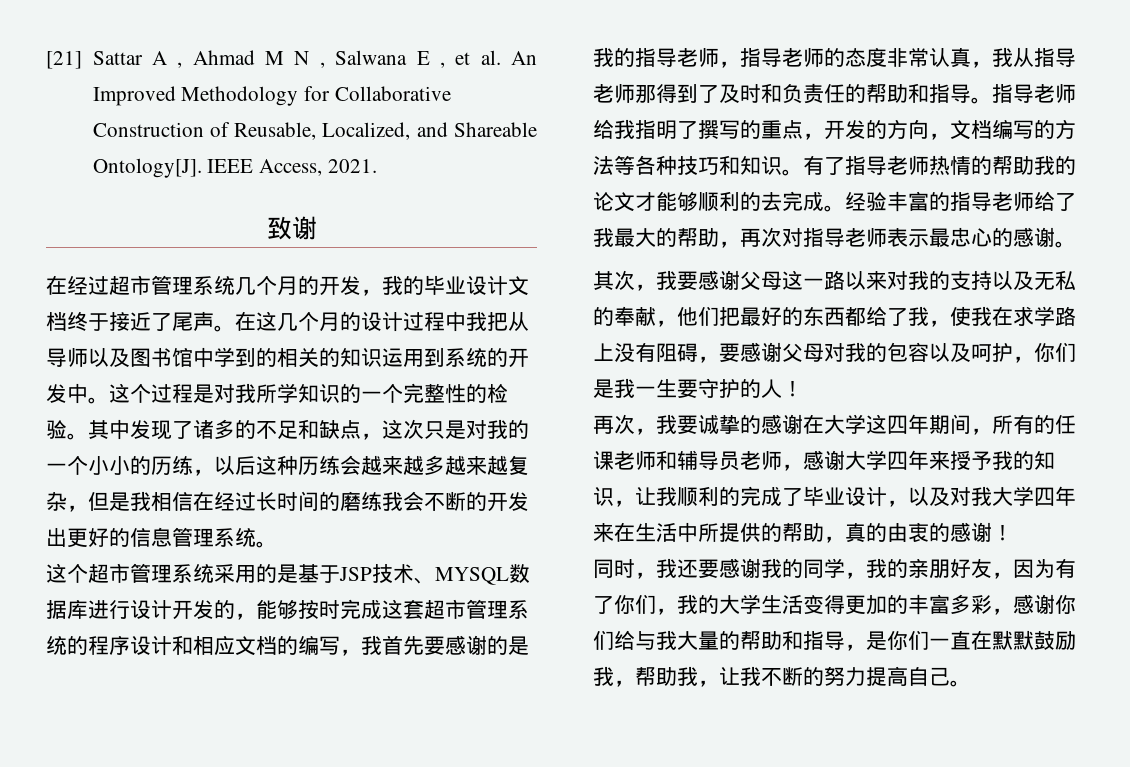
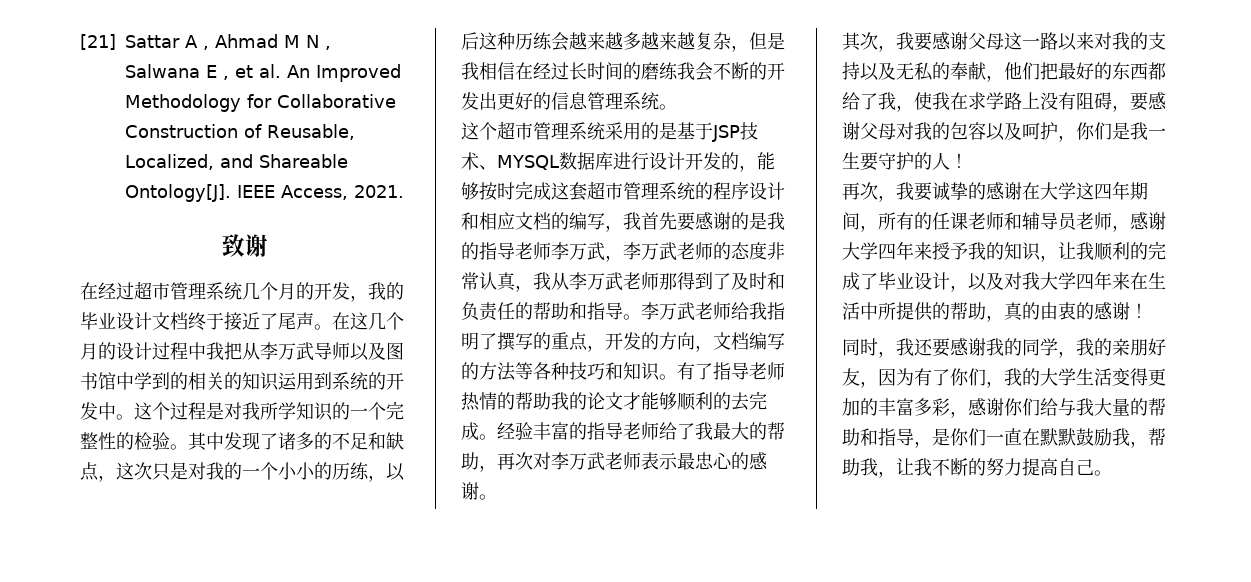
- 在这几个月的设计过程中我把从导师以及图书馆中学到的相关的知识运用到系统的开发中。
+ 在这几个月的设计过程中我把从李万武导师以及图书馆中学到的相关的知识运用到系统的开发中。
- 这个超市管理系统采用的是基于JSP技术、MYSQL数据库进行设计开发的，能够按时完成这套超市管理系统的程序设计和相应文档的编写，我首先要感谢的是我的指导老师，指导老师的态度非常认真，我从指导老师那得到了及时和负责任的帮助和指导。
+ 这个超市管理系统采用的是基于JSP技术、MYSQL数据库进行设计开发的，能够按时完成这套超市管理系统的程序设计和相应文档的编写，我首先要感谢的是我的指导老师李万武，李万武老师的态度非常认真，我从李万武老师那得到了及时和负责任的帮助和指导。
- 指导老师给我指明了撰写的重点，开发的方向，文档编写的方法等各种技巧和知识。
+ 李万武老师给我指明了撰写的重点，开发的方向，文档编写的方法等各种技巧和知识。
- 经验丰富的指导老师给了我最大的帮助，再次对指导老师表示最忠心的感谢。
+ 经验丰富的指导老师给了我最大的帮助，再次对李万武老师表示最忠心的感谢。

